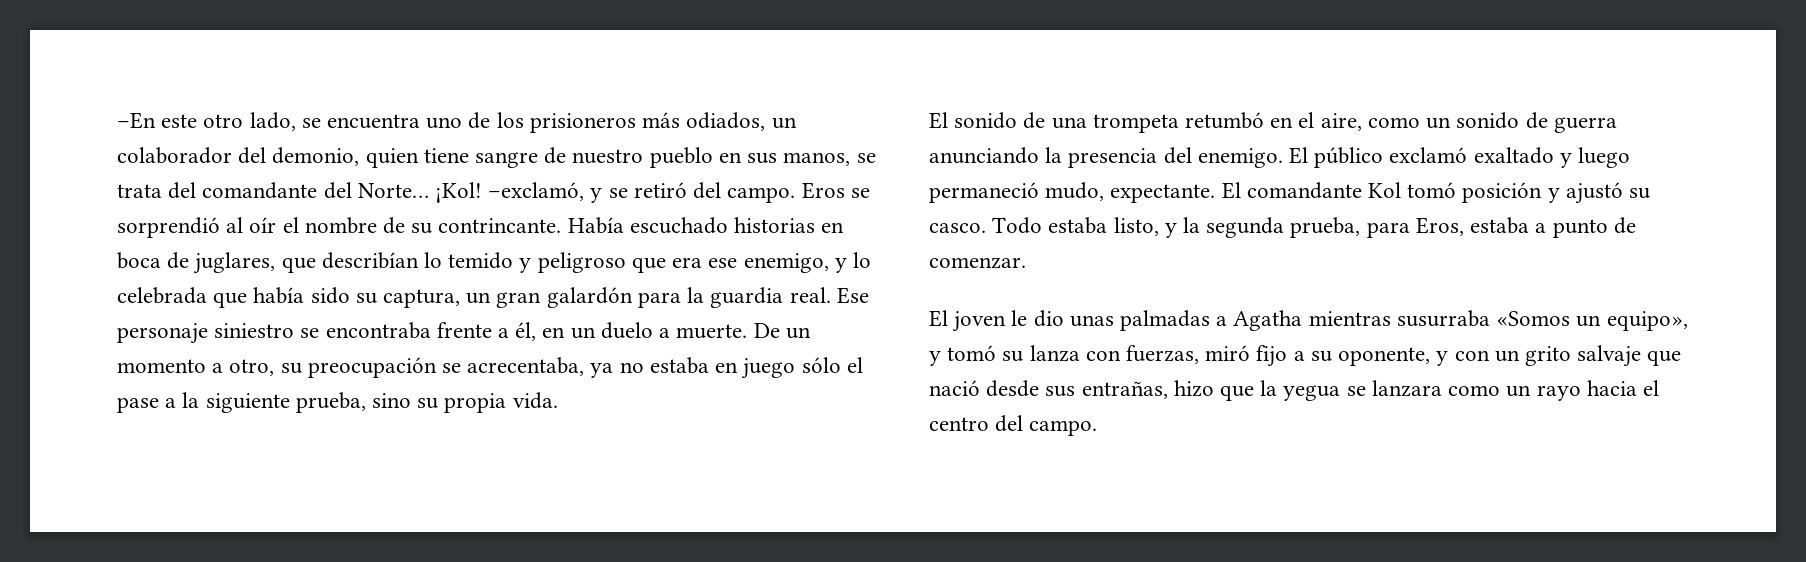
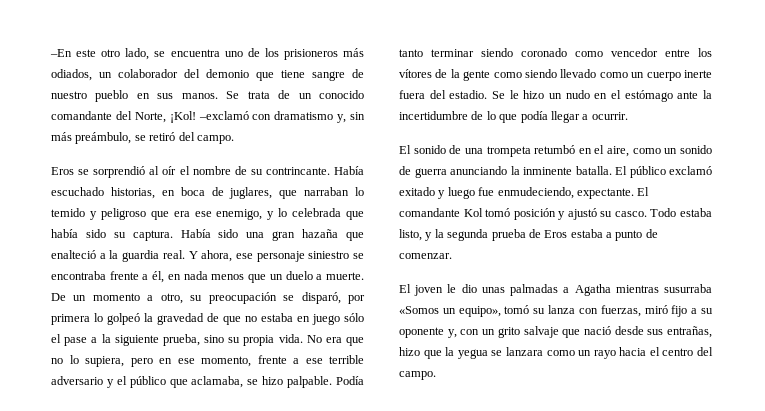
- –En este otro lado, se encuentra uno de los prisioneros más odiados, un colaborador del demonio, quien tiene sangre de nuestro pueblo en sus manos, se trata del comandante del Norte… ¡Kol! –exclamó, y se retiró del campo. Eros se sorprendió al oír el nombre de su contrincante.
+ –En este otro lado, se encuentra uno de los prisioneros más odiados, un colaborador del demonio que tiene sangre de nuestro pueblo en sus manos. Se trata de un conocido comandante del Norte, ¡Kol! –exclamó con dramatismo y, sin más preámbulo, se retiró del campo.
+ Eros se sorprendió al oír el nombre de su contrincante.
- Había escuchado historias en boca de juglares, que describían lo temido y peligroso que era ese enemigo, y lo celebrada que había sido su captura, un gran galardón para la guardia real. Ese personaje siniestro se encontraba frente a él, en un duelo a muerte.
+ Había escuchado historias, en boca de juglares, que narraban lo temido y peligroso que era ese enemigo, y lo celebrada que había sido su captura. Había sido una gran hazaña que enalteció a la guardia real. Y ahora, ese personaje siniestro se encontraba frente a él, en nada menos que un duelo a muerte.
- De un momento a otro, su preocupación se acrecentaba, ya no estaba en juego sólo el pase a la siguiente prueba, sino su propia vida.
+ De un momento a otro, su preocupación se disparó, por primera lo golpeó la gravedad de que no estaba en juego sólo el pase a la siguiente prueba, sino su propia vida. No era que no lo supiera, pero en ese momento, frente a ese terrible adversario y el público que aclamaba, se hizo palpable. Podía tanto terminar siendo coronado como vencedor entre los vítores de la gente como siendo llevado como un cuerpo inerte fuera del estadio. Se le hizo un nudo en el estómago ante la incertidumbre de lo que podía llegar a ocurrir.
- El sonido de una trompeta retumbó en el aire, como un sonido de guerra anunciando la presencia del enemigo.
+ El sonido de una trompeta retumbó en el aire, como un sonido de guerra anunciando la inminente batalla.
- El público exclamó exaltado y luego permaneció mudo, expectante.
+ El público exclamó exitado y luego fue enmudeciendo, expectante.
- Todo estaba listo, y la segunda prueba, para Eros, estaba a punto de comenzar.
+ Todo estaba listo, y la segunda prueba de Eros estaba a punto de comenzar.
- El joven le dio unas palmadas a Agatha mientras susurraba «Somos un equipo», y tomó su lanza con fuerzas, miró fijo a su oponente, y con un grito salvaje que nació desde sus entrañas, hizo que la yegua se lanzara como un rayo hacia el centro del campo.
+ El joven le dio unas palmadas a Agatha mientras susurraba «Somos un equipo», tomó su lanza con fuerzas, miró fijo a su oponente y, con un grito salvaje que nació desde sus entrañas, hizo que la yegua se lanzara como un rayo hacia el centro del campo.

